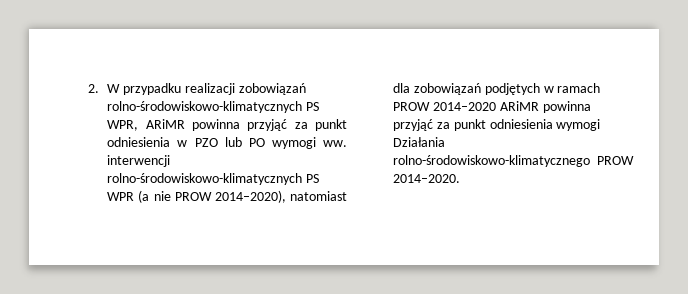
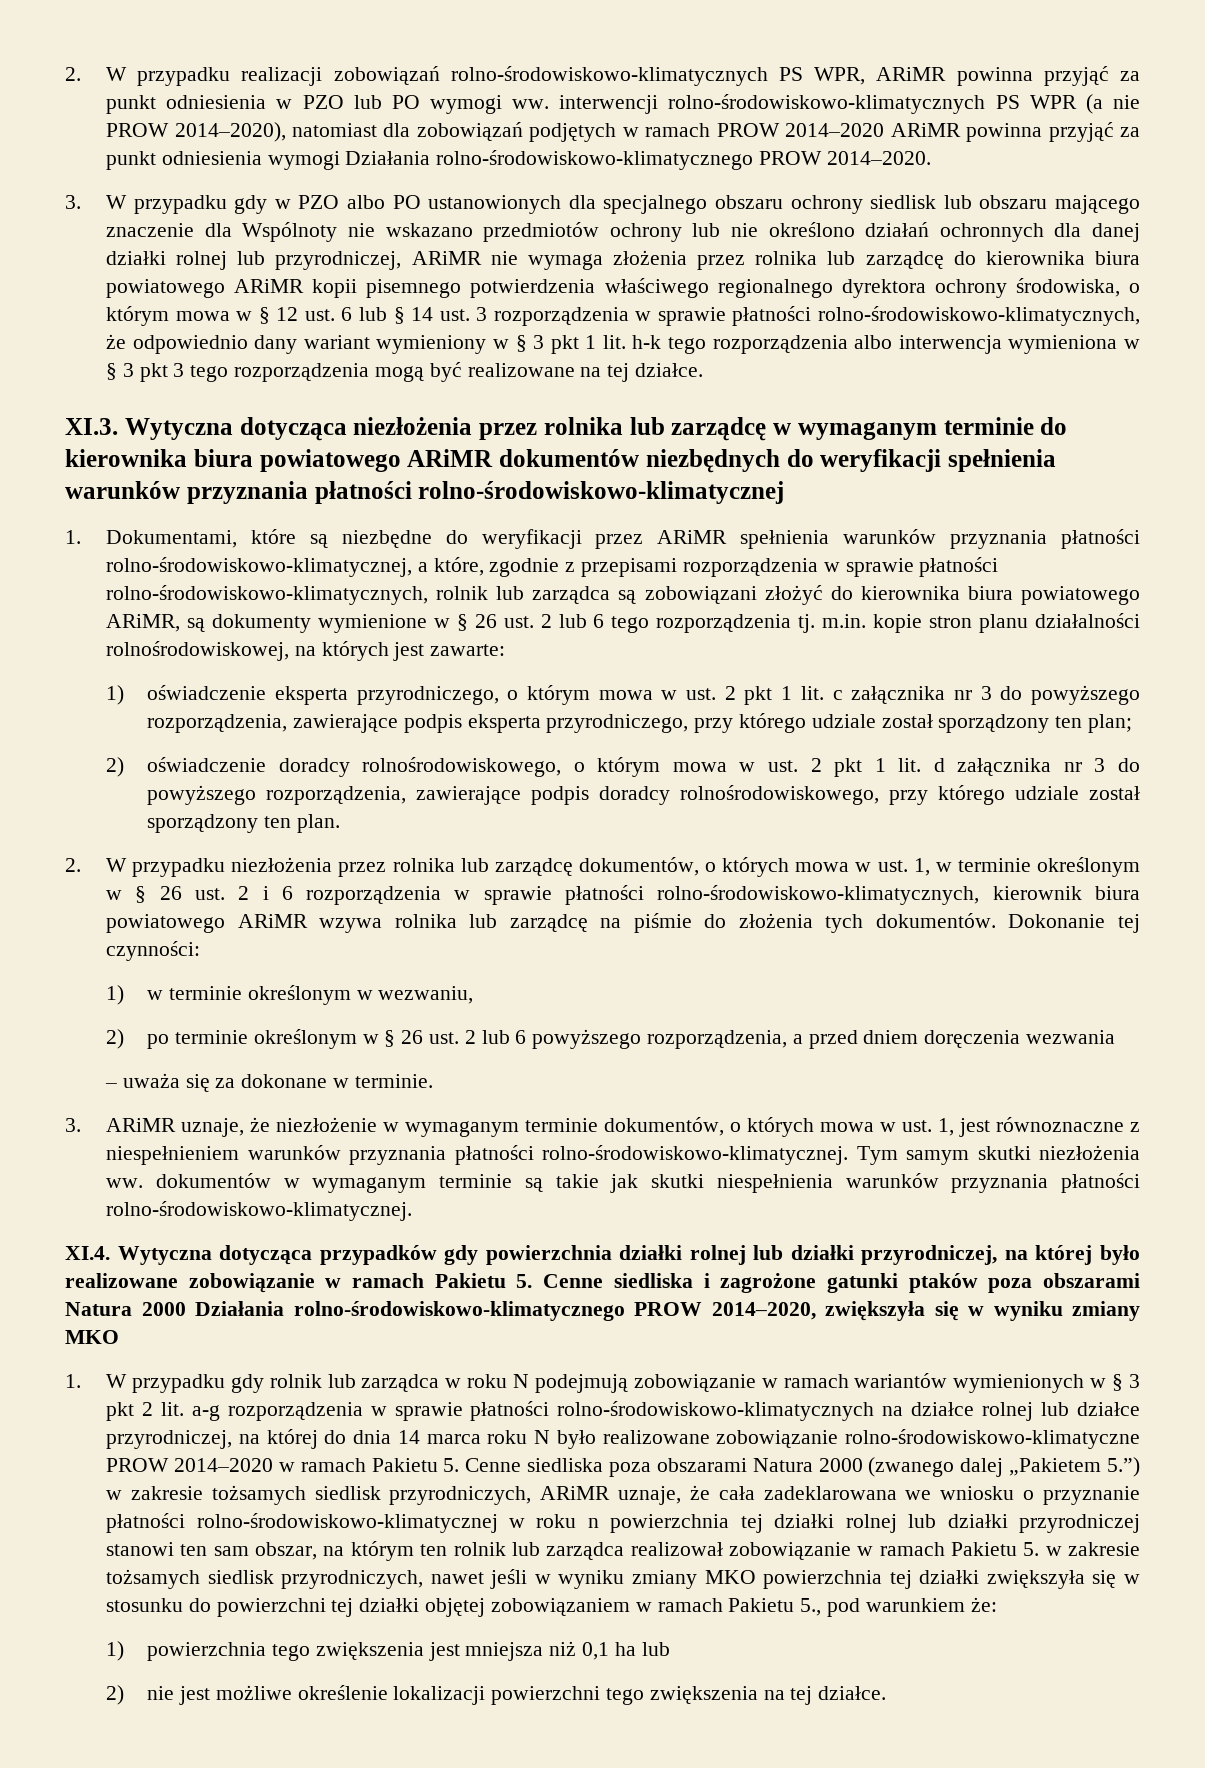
+ 3. W przypadku gdy w PZO albo PO ustanowionych dla specjalnego obszaru ochrony siedlisk lub obszaru mającego znaczenie dla Wspólnoty nie wskazano przedmiotów ochrony lub nie określono działań ochronnych dla danej działki rolnej lub przyrodniczej, ARiMR nie wymaga złożenia przez rolnika lub zarządcę do kierownika biura powiatowego ARiMR kopii pisemnego potwierdzenia właściwego regionalnego dyrektora ochrony środowiska, o którym mowa w § 12 ust. 6 lub § 14 ust. 3 rozporządzenia w sprawie płatności rolno-środowiskowo-klimatycznych, że odpowiednio dany wariant wymieniony w § 3 pkt 1 lit. h-k tego rozporządzenia albo interwencja wymieniona w § 3 pkt 3 tego rozporządzenia mogą być realizowane na tej działce.
+ XI.3. Wytyczna dotycząca niezłożenia przez rolnika lub zarządcę w wymaganym terminie do kierownika biura powiatowego ARiMR dokumentów niezbędnych do weryfikacji spełnienia warunków przyznania płatności rolno-środowiskowo-klimatycznej
+ 1. Dokumentami, które są niezbędne do weryfikacji przez ARiMR spełnienia warunków przyznania płatności rolno-środowiskowo-klimatycznej, a które, zgodnie z przepisami rozporządzenia w sprawie płatności rolno-środowiskowo-klimatycznych, rolnik lub zarządca są zobowiązani złożyć do kierownika biura powiatowego ARiMR, są dokumenty wymienione w § 26 ust. 2 lub 6 tego rozporządzenia tj. m.in. kopie stron planu działalności rolnośrodowiskowej, na których jest zawarte:
+ 1) oświadczenie eksperta przyrodniczego, o którym mowa w ust. 2 pkt 1 lit. c załącznika nr 3 do powyższego rozporządzenia, zawierające podpis eksperta przyrodniczego, przy którego udziale został sporządzony ten plan;
+ 2) oświadczenie doradcy rolnośrodowiskowego, o którym mowa w ust. 2 pkt 1 lit. d załącznika nr 3 do powyższego rozporządzenia, zawierające podpis doradcy rolnośrodowiskowego, przy którego udziale został sporządzony ten plan.
+ 2. W przypadku niezłożenia przez rolnika lub zarządcę dokumentów, o których mowa w ust. 1, w terminie określonym w § 26 ust. 2 i 6 rozporządzenia w sprawie płatności rolno-środowiskowo-klimatycznych, kierownik biura powiatowego ARiMR wzywa rolnika lub zarządcę na piśmie do złożenia tych dokumentów. Dokonanie tej czynności:
+ 1) w terminie określonym w wezwaniu,
+ 2) po terminie określonym w § 26 ust. 2 lub 6 powyższego rozporządzenia, a przed dniem doręczenia wezwania
+ – uważa się za dokonane w terminie.
+ 3. ARiMR uznaje, że niezłożenie w wymaganym terminie dokumentów, o których mowa w ust. 1, jest równoznaczne z niespełnieniem warunków przyznania płatności rolno-środowiskowo-klimatycznej. Tym samym skutki niezłożenia ww. dokumentów w wymaganym terminie są takie jak skutki niespełnienia warunków przyznania płatności rolno-środowiskowo-klimatycznej.
+ XI.4. Wytyczna dotycząca przypadków gdy powierzchnia działki rolnej lub działki przyrodniczej, na której było realizowane zobowiązanie w ramach Pakietu 5. Cenne siedliska i zagrożone gatunki ptaków poza obszarami Natura 2000 Działania rolno-środowiskowo-klimatycznego PROW 2014–2020, zwiększyła się w wyniku zmiany MKO
+ 1. W przypadku gdy rolnik lub zarządca w roku N podejmują zobowiązanie w ramach wariantów wymienionych w § 3 pkt 2 lit. a-g rozporządzenia w sprawie płatności rolno-środowiskowo-klimatycznych na działce rolnej lub działce przyrodniczej, na której do dnia 14 marca roku N było realizowane zobowiązanie rolno-środowiskowo-klimatyczne PROW 2014–2020 w ramach Pakietu 5. Cenne siedliska poza obszarami Natura 2000 (zwanego dalej „Pakietem 5.”) w zakresie tożsamych siedlisk przyrodniczych, ARiMR uznaje, że cała zadeklarowana we wniosku o przyznanie płatności rolno-środowiskowo-klimatycznej w roku n powierzchnia tej działki rolnej lub działki przyrodniczej stanowi ten sam obszar, na którym ten rolnik lub zarządca realizował zobowiązanie w ramach Pakietu 5. w zakresie tożsamych siedlisk przyrodniczych, nawet jeśli w wyniku zmiany MKO powierzchnia tej działki zwiększyła się w stosunku do powierzchni tej działki objętej zobowiązaniem w ramach Pakietu 5., pod warunkiem że:
+ 1) powierzchnia tego zwiększenia jest mniejsza niż 0,1 ha lub
+ 2) nie jest możliwe określenie lokalizacji powierzchni tego zwiększenia na tej działce.

